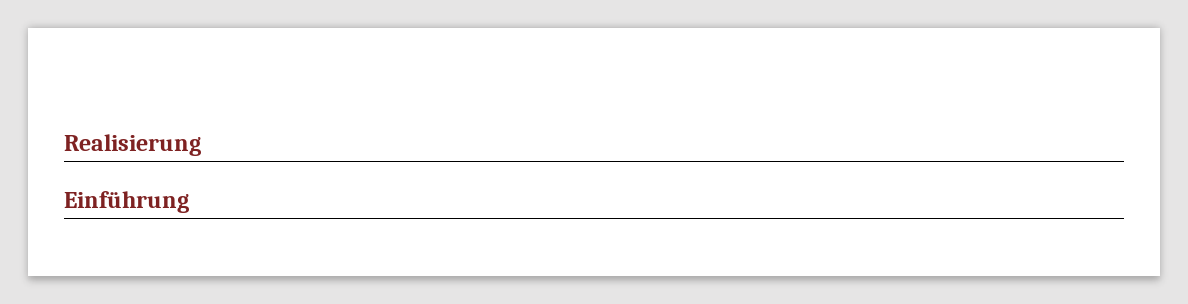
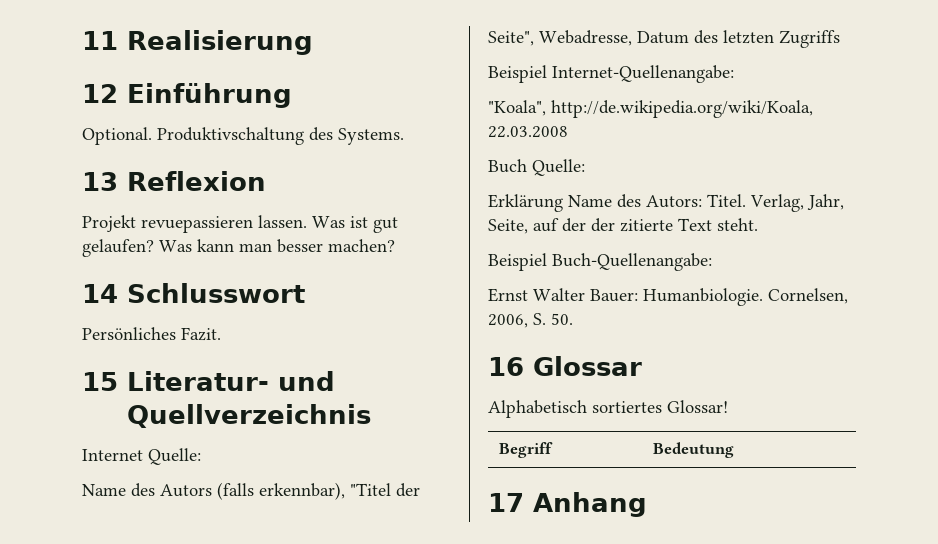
- Realisierung
+ 11 Realisierung
- Einführung
+ 12 Einführung
+ Optional. Produktivschaltung des Systems.
+ 13 Reflexion
+ Projekt revuepassieren lassen. Was ist gut gelaufen? Was kann man besser machen?
+ 14 Schlusswort
+ Persönliches Fazit.
+ 15 Literatur- und Quellverzeichnis
+ Internet Quelle:
+ Name des Autors (falls erkennbar), "Titel der Seite", Webadresse, Datum des letzten Zugriffs
+ Beispiel Internet-Quellenangabe:
+ "Koala", http://de.wikipedia.org/wiki/Koala, 22.03.2008
+ Buch Quelle:
+ Erklärung Name des Autors: Titel. Verlag, Jahr, Seite, auf der der zitierte Text steht.
+ Beispiel Buch-Quellenangabe:
+ Ernst Walter Bauer: Humanbiologie. Cornelsen, 2006, S. 50.
+ 16 Glossar
+ Alphabetisch sortiertes Glossar!
+ Begriff | Bedeutung
+ 17 Anhang

